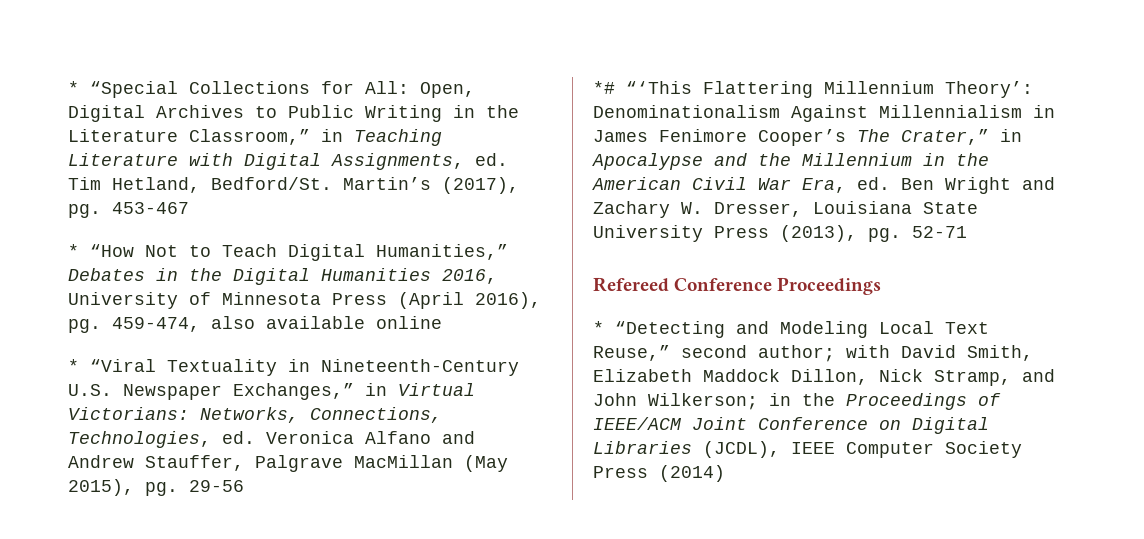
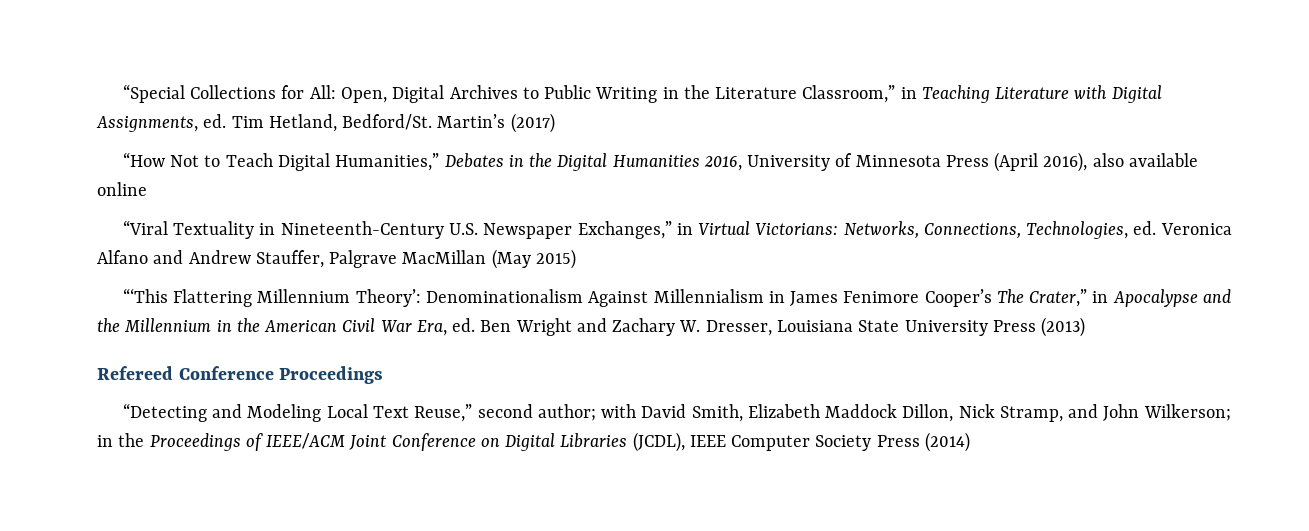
- * “Special Collections for All: Open, Digital Archives to Public Writing in the Literature Classroom,” in Teaching Literature with Digital Assignments, ed. Tim Hetland, Bedford/St.
+ “Special Collections for All: Open, Digital Archives to Public Writing in the Literature Classroom,” in Teaching Literature with Digital Assignments, ed. Tim Hetland, Bedford/St.
- Martin’s (2017), pg. 453-467
- * “How Not to Teach Digital Humanities,” Debates in the Digital Humanities 2016, University of Minnesota Press (April 2016), pg. 459-474, also available online
+ Martin’s (2017)
+ “How Not to Teach Digital Humanities,” Debates in the Digital Humanities 2016, University of Minnesota Press (April 2016), also available online
- * “Viral Textuality in Nineteenth-Century U.S. Newspaper Exchanges,” in Virtual Victorians: Networks, Connections, Technologies, ed. Veronica Alfano and Andrew Stauffer, Palgrave MacMillan (May 2015), pg. 29-56
- *# “‘This Flattering Millennium Theory’: Denominationalism Against Millennialism in James Fenimore Cooper’s The Crater,” in Apocalypse and the Millennium in the American Civil War Era, ed. Ben Wright and Zachary W. Dresser, Louisiana State University Press (2013), pg. 52-71
+ “Viral Textuality in Nineteenth-Century U.S. Newspaper Exchanges,” in Virtual Victorians: Networks, Connections, Technologies, ed. Veronica Alfano and Andrew Stauffer, Palgrave MacMillan (May 2015)
+ “‘This Flattering Millennium Theory’: Denominationalism Against Millennialism in James Fenimore Cooper’s The Crater,” in Apocalypse and the Millennium in the American Civil War Era, ed. Ben Wright and Zachary W. Dresser, Louisiana State University Press (2013)
- * “Detecting and Modeling Local Text Reuse,” second author; with David Smith, Elizabeth Maddock Dillon, Nick Stramp, and John Wilkerson; in the Proceedings of IEEE/ACM Joint Conference on Digital Libraries (JCDL), IEEE Computer Society Press (2014)
+ “Detecting and Modeling Local Text Reuse,” second author; with David Smith, Elizabeth Maddock Dillon, Nick Stramp, and John Wilkerson; in the Proceedings of IEEE/ACM Joint Conference on Digital Libraries (JCDL), IEEE Computer Society Press (2014)

